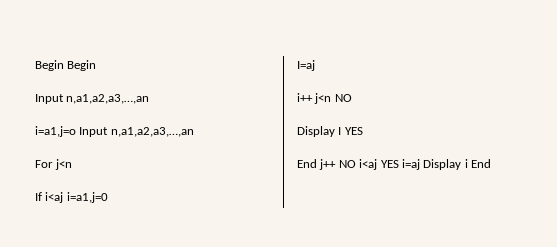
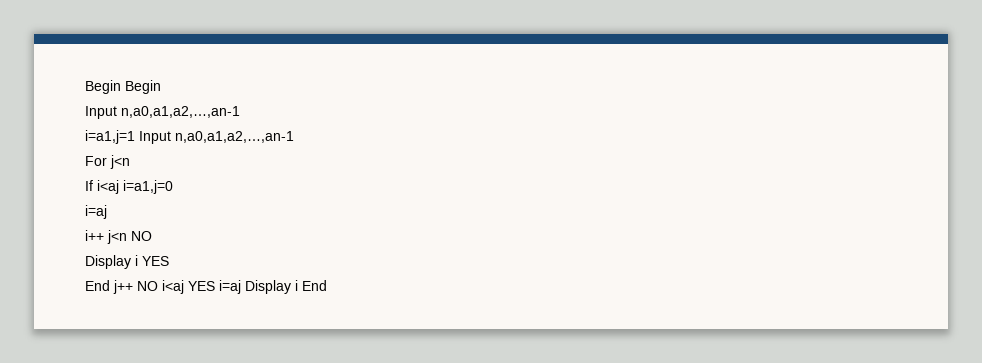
  Begin Begin
- Input n,a1,a2,a3,…,an
- i=a1,j=o Input n,a1,a2,a3,…,an
+ Input n,a0,a1,a2,…,an-1
+ i=a1,j=1 Input n,a0,a1,a2,…,an-1
  If i<aj i=a1,j=0
- I=aj
+ i=aj
- Display I YES
+ Display i YES

